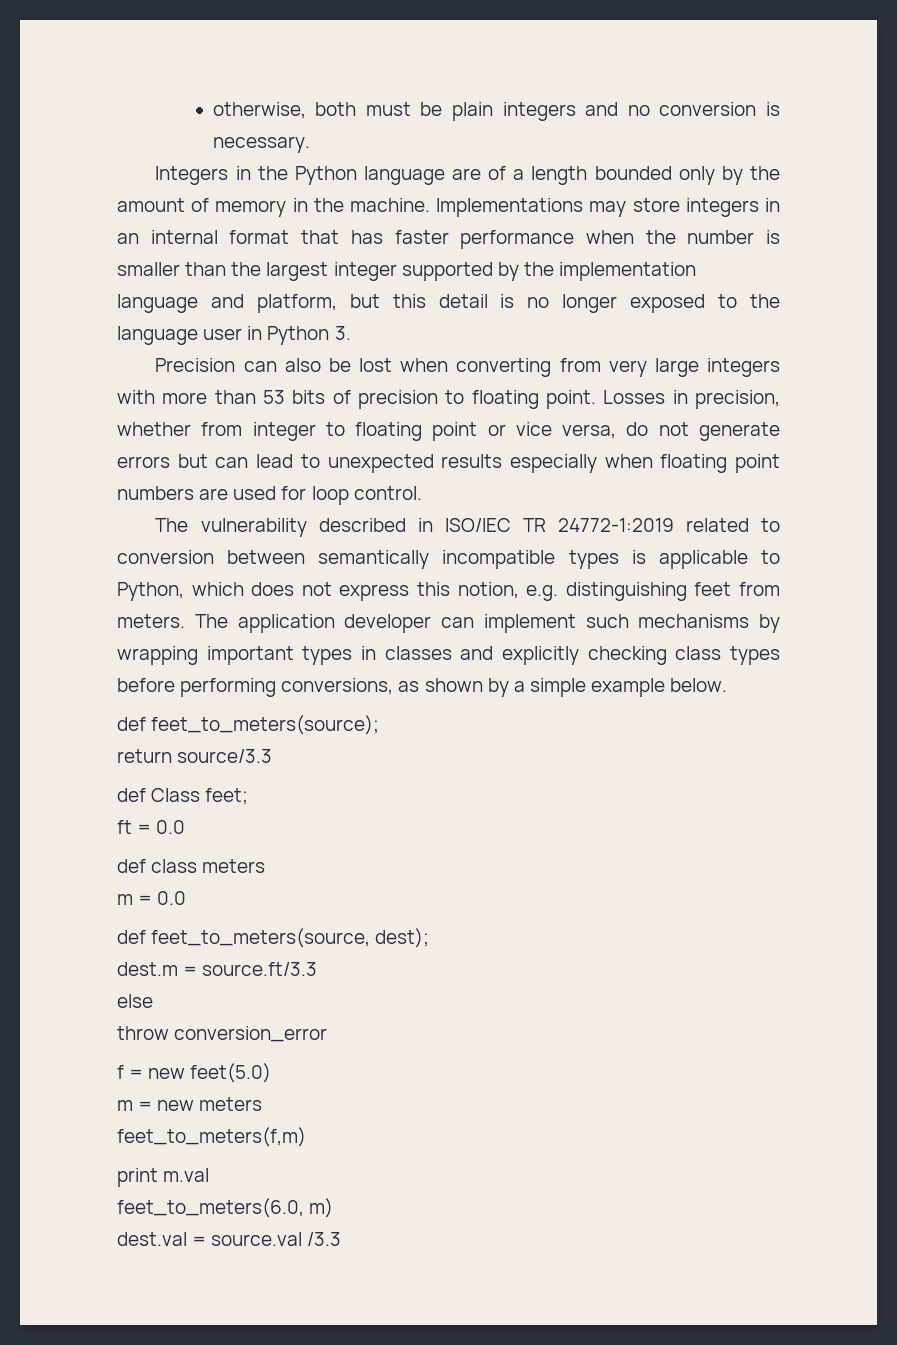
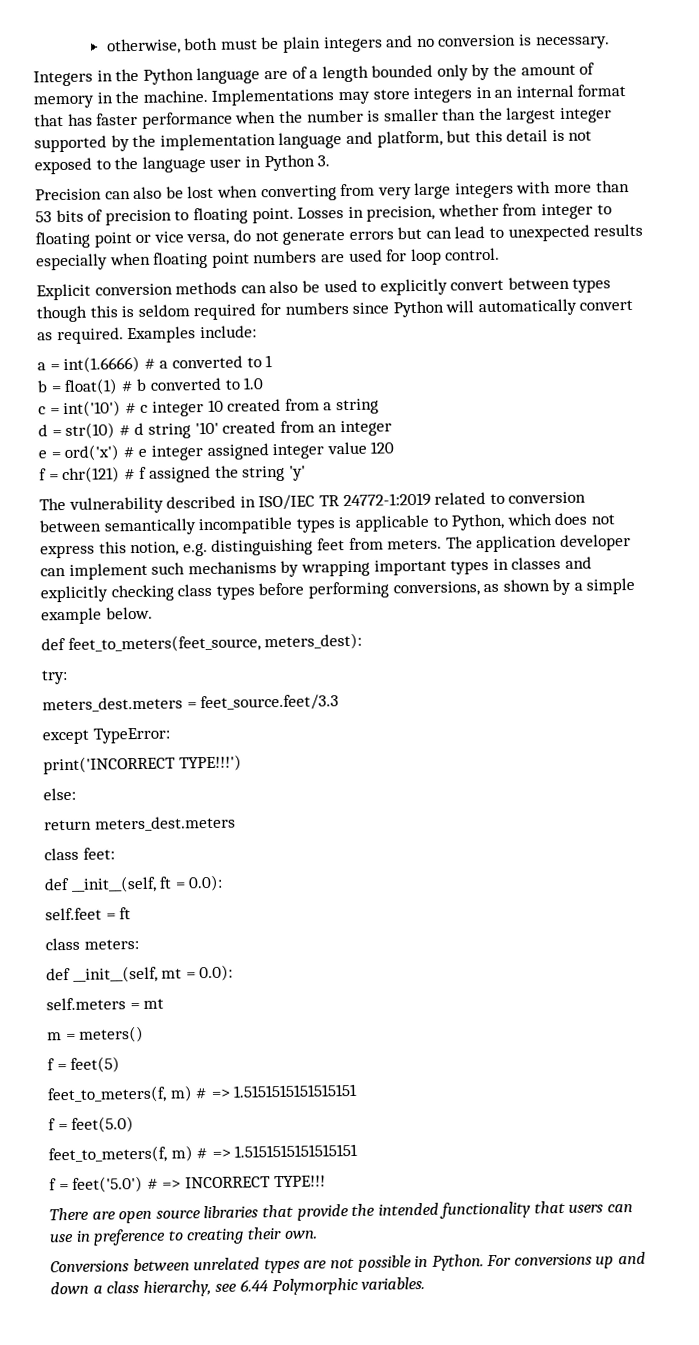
- Implementations may store integers in an internal format that has faster performance when the number is smaller than the largest integer supported by the implementation language and platform, but this detail is no longer exposed to the language user in Python 3.
+ Implementations may store integers in an internal format that has faster performance when the number is smaller than the largest integer supported by the implementation language and platform, but this detail is not exposed to the language user in Python 3.
+ Explicit conversion methods can also be used to explicitly convert between types though this is seldom required for numbers since Python will automatically convert as required. Examples include:
+ a = int(1.6666) # a converted to 1
+ b = float(1) # b converted to 1.0
+ c = int('10') # c integer 10 created from a string
+ d = str(10) # d string '10' created from an integer
+ e = ord('x') # e integer assigned integer value 120
+ f = chr(121) # f assigned the string 'y'
- def feet_to_meters(source);
- return source/3.3
- def Class feet;
- ft = 0.0
- def class meters
- m = 0.0
- def feet_to_meters(source, dest);
- dest.m = source.ft/3.3
- else
- throw conversion_error
- f = new feet(5.0)
- m = new meters
- feet_to_meters(f,m)
- print m.val
- feet_to_meters(6.0, m)
- dest.val = source.val /3.3
+ def feet_to_meters(feet_source, meters_dest):
+ try:
+ meters_dest.meters = feet_source.feet/3.3
+ except TypeError:
+ print('INCORRECT TYPE!!!')
+ else:
+ return meters_dest.meters
+ class feet:
+ def __init__(self, ft = 0.0):
+ self.feet = ft
+ class meters:
+ def __init__(self, mt = 0.0):
+ self.meters = mt
+ m = meters()
+ f = feet(5)
+ feet_to_meters(f, m) # => 1.5151515151515151
+ f = feet(5.0)
+ feet_to_meters(f, m) # => 1.5151515151515151
+ f = feet('5.0') # => INCORRECT TYPE!!!
+ There are open source libraries that provide the intended functionality that users can use in preference to creating their own.
+ Conversions between unrelated types are not possible in Python. For conversions up and down a class hierarchy, see 6.44 Polymorphic variables.

